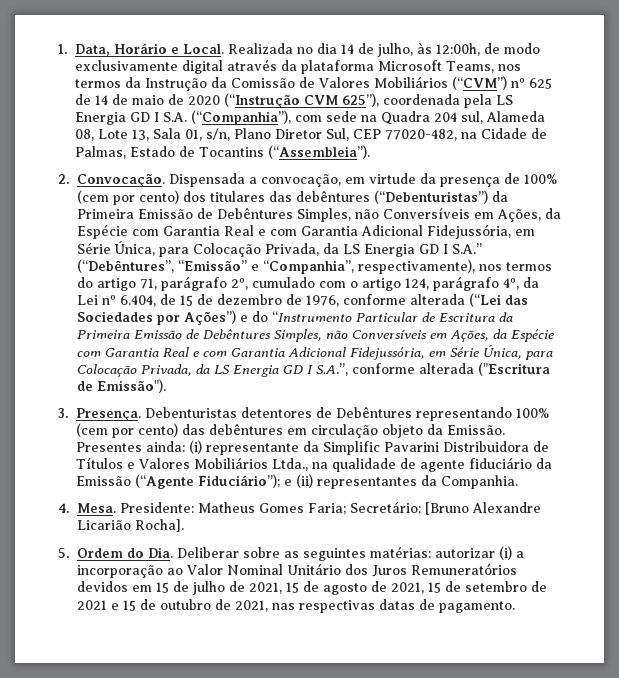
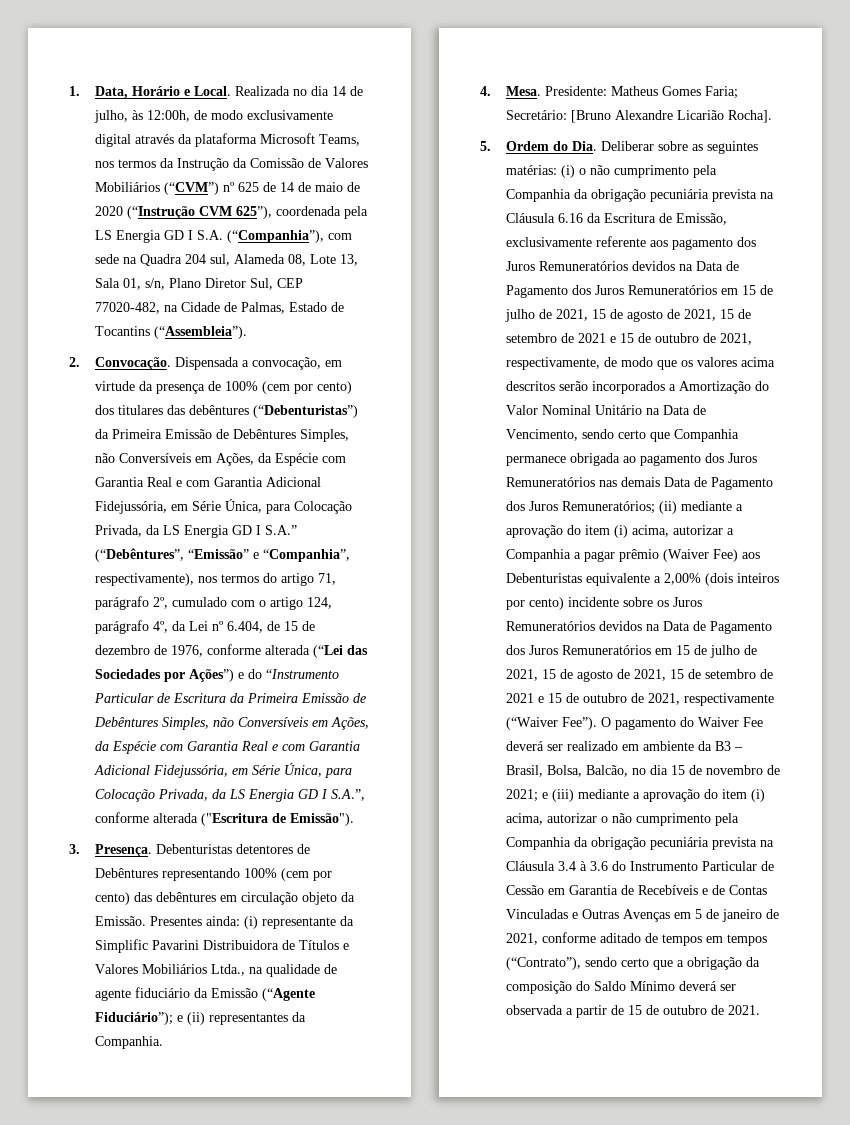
- 5. Ordem do Dia. Deliberar sobre as seguintes matérias: autorizar (i) a incorporação ao Valor Nominal Unitário dos Juros Remuneratórios devidos em 15 de julho de 2021, 15 de agosto de 2021, 15 de setembro de 2021 e 15 de outubro de 2021, nas respectivas datas de pagamento.
+ 5. Ordem do Dia. Deliberar sobre as seguintes matérias: (i) o não cumprimento pela Companhia da obrigação pecuniária prevista na Cláusula 6.16 da Escritura de Emissão, exclusivamente referente aos pagamento dos Juros Remuneratórios devidos na Data de Pagamento dos Juros Remuneratórios em 15 de julho de 2021, 15 de agosto de 2021, 15 de setembro de 2021 e 15 de outubro de 2021, respectivamente, de modo que os valores acima descritos serão incorporados a Amortização do Valor Nominal Unitário na Data de Vencimento, sendo certo que Companhia permanece obrigada ao pagamento dos Juros Remuneratórios nas demais Data de Pagamento dos Juros Remuneratórios; (ii) mediante a aprovação do item (i) acima, autorizar a Companhia a pagar prêmio (Waiver Fee) aos Debenturistas equivalente a 2,00% (dois inteiros por cento) incidente sobre os Juros Remuneratórios devidos na Data de Pagamento dos Juros Remuneratórios em 15 de julho de 2021, 15 de agosto de 2021, 15 de setembro de 2021 e 15 de outubro de 2021, respectivamente (“Waiver Fee”). O pagamento do Waiver Fee deverá ser realizado em ambiente da B3 – Brasil, Bolsa, Balcão, no dia 15 de novembro de 2021; e (iii) mediante a aprovação do item (i) acima, autorizar o não cumprimento pela Companhia da obrigação pecuniária prevista na Cláusula 3.4 à 3.6 do Instrumento Particular de Cessão em Garantia de Recebíveis e de Contas Vinculadas e Outras Avenças em 5 de janeiro de 2021, conforme aditado de tempos em tempos (“Contrato”), sendo certo que a obrigação da composição do Saldo Mínimo deverá ser observada a partir de 15 de outubro de 2021.

